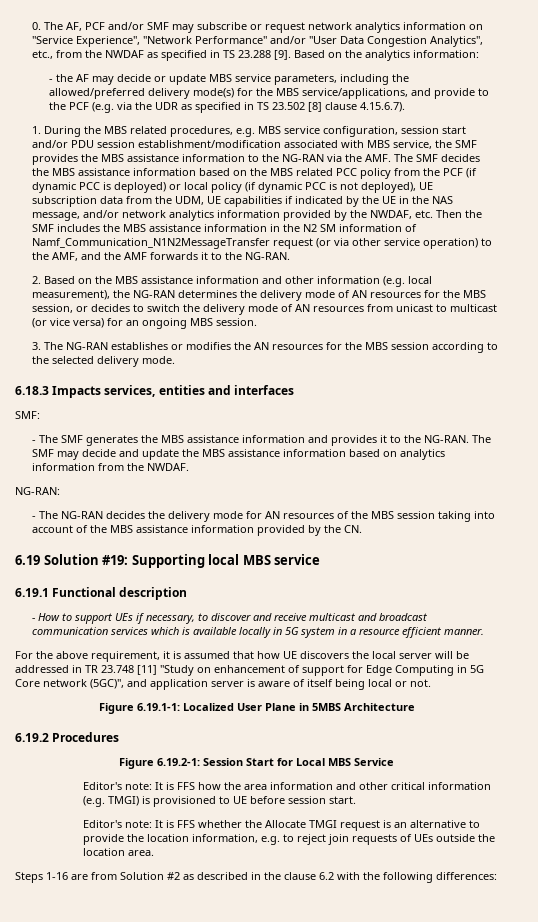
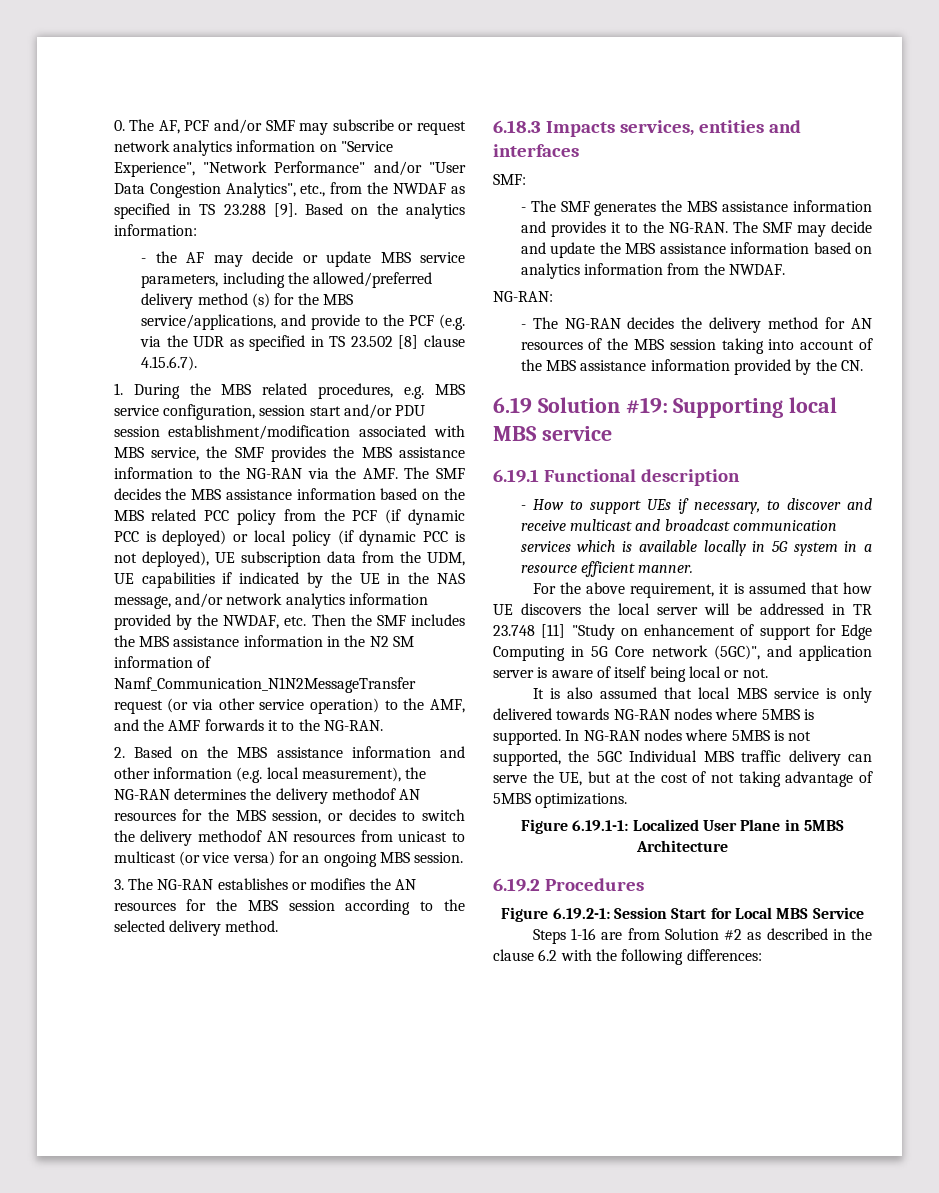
- - the AF may decide or update MBS service parameters, including the allowed/preferred delivery mode(s) for the MBS service/applications, and provide to the PCF (e.g. via the UDR as specified in TS 23.502 [8] clause 4.15.6.7).
+ - the AF may decide or update MBS service parameters, including the allowed/preferred delivery method (s) for the MBS service/applications, and provide to the PCF (e.g. via the UDR as specified in TS 23.502 [8] clause 4.15.6.7).
- 2. Based on the MBS assistance information and other information (e.g. local measurement), the NG-RAN determines the delivery mode of AN resources for the MBS session, or decides to switch the delivery mode of AN resources from unicast to multicast (or vice versa) for an ongoing MBS session.
+ 2. Based on the MBS assistance information and other information (e.g. local measurement), the NG-RAN determines the delivery methodof AN resources for the MBS session, or decides to switch the delivery methodof AN resources from unicast to multicast (or vice versa) for an ongoing MBS session.
- 3. The NG-RAN establishes or modifies the AN resources for the MBS session according to the selected delivery mode.
+ 3. The NG-RAN establishes or modifies the AN resources for the MBS session according to the selected delivery method.
- - The NG-RAN decides the delivery mode for AN resources of the MBS session taking into account of the MBS assistance information provided by the CN.
+ - The NG-RAN decides the delivery method for AN resources of the MBS session taking into account of the MBS assistance information provided by the CN.
+ It is also assumed that local MBS service is only delivered towards NG-RAN nodes where 5MBS is supported. In NG-RAN nodes where 5MBS is not supported, the 5GC Individual MBS traffic delivery can serve the UE, but at the cost of not taking advantage of 5MBS optimizations.
- Editor's note: It is FFS how the area information and other critical information (e.g. TMGI) is provisioned to UE before session start.
- Editor's note: It is FFS whether the Allocate TMGI request is an alternative to provide the location information, e.g. to reject join requests of UEs outside the location area.

